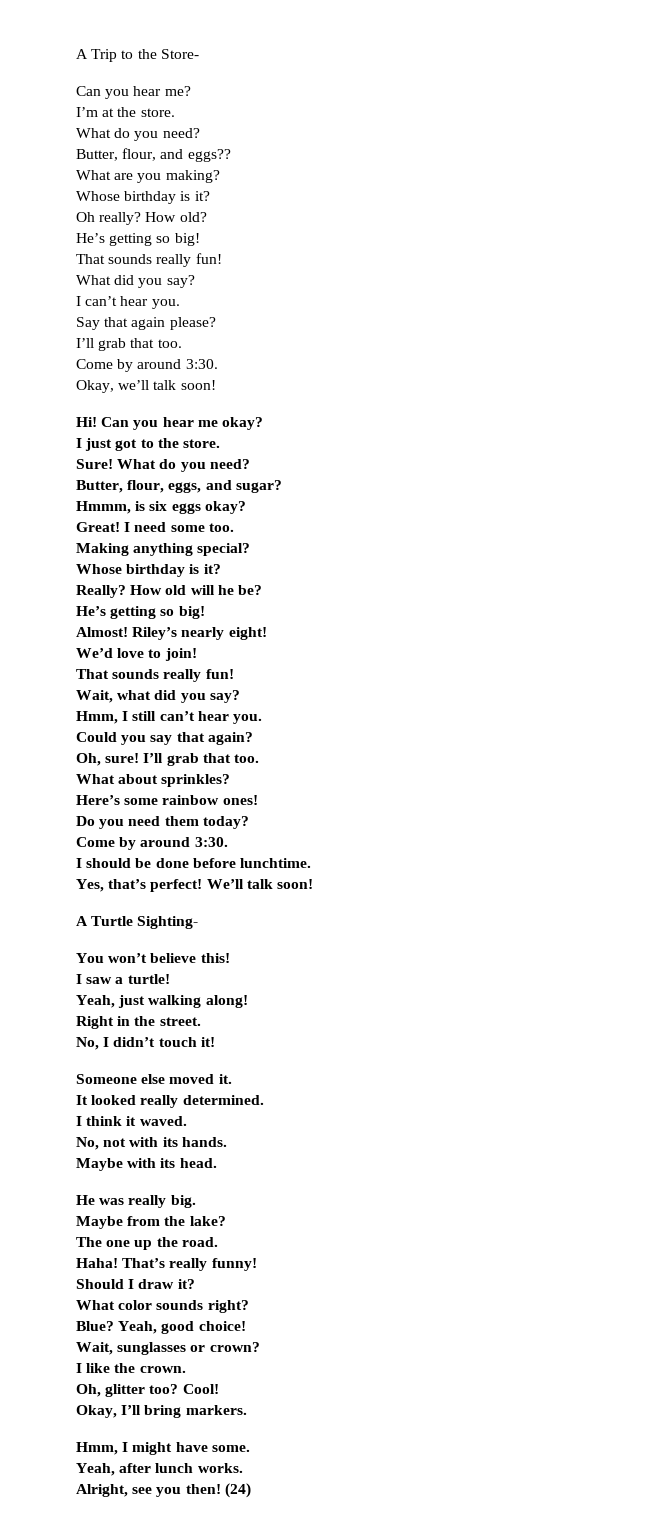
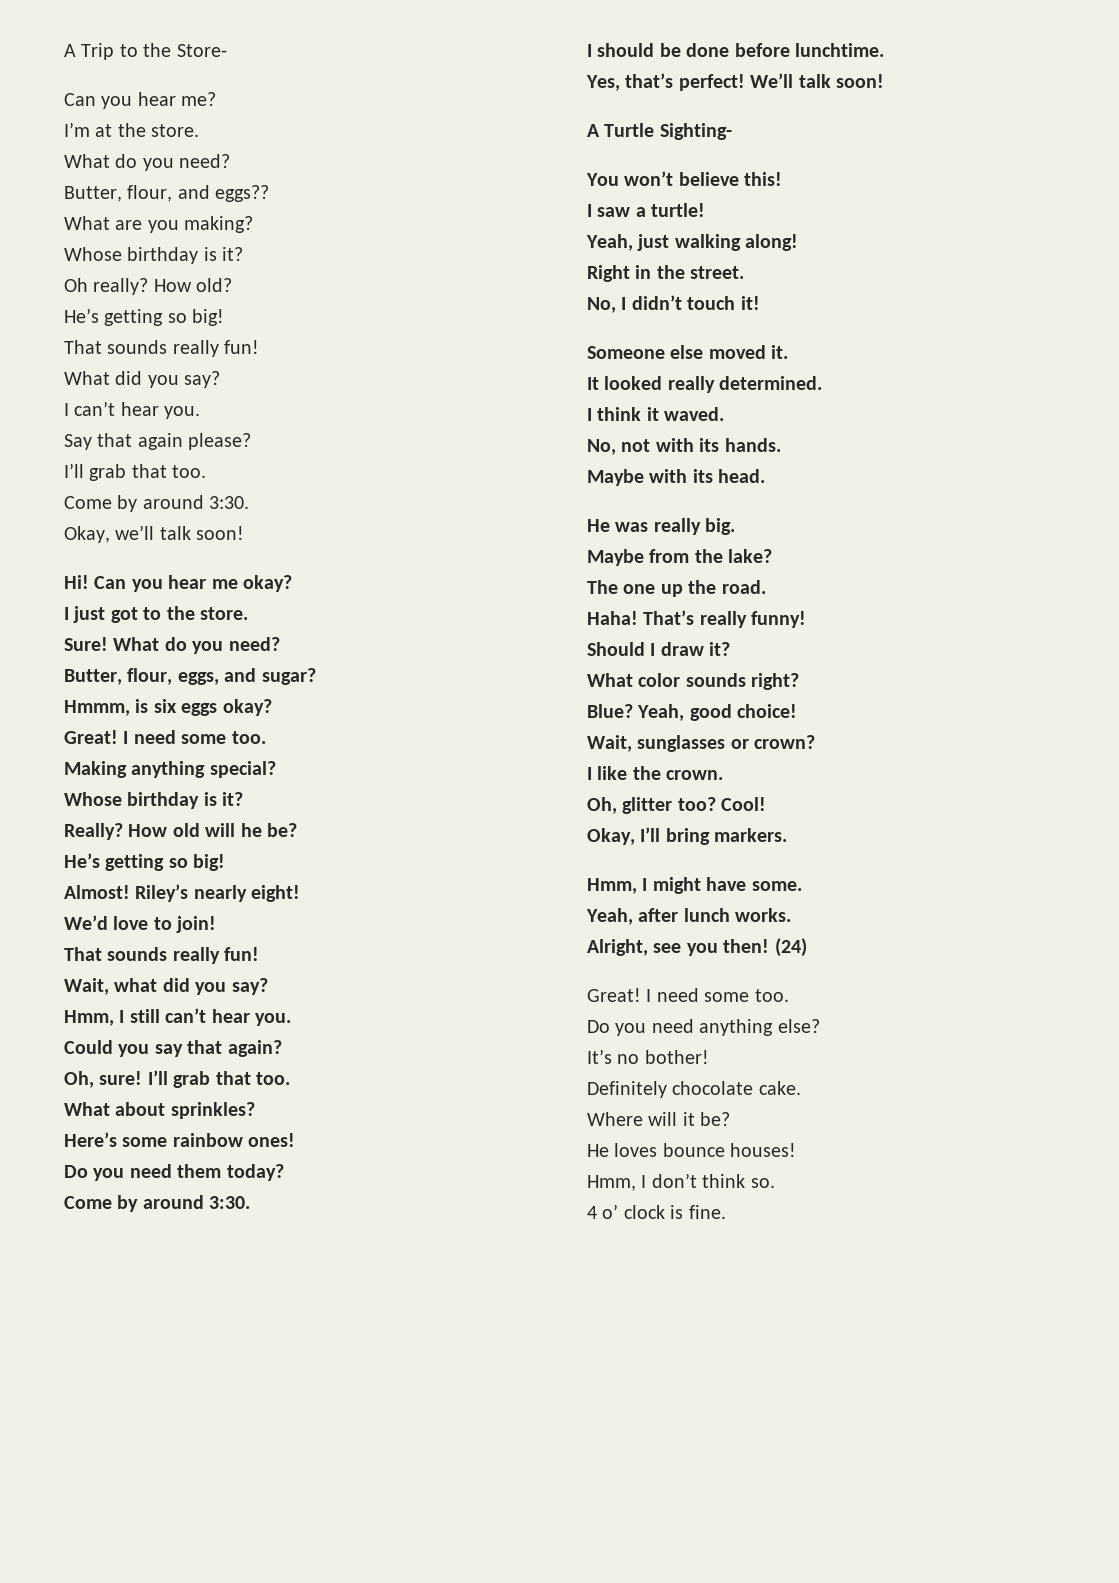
  (24)
+ Great! I need some too.
+ Do you need anything else?
+ It’s no bother!
+ Definitely chocolate cake.
+ Where will it be?
+ He loves bounce houses!
+ Hmm, I don’t think so.
+ 4 o’ clock is fine.

